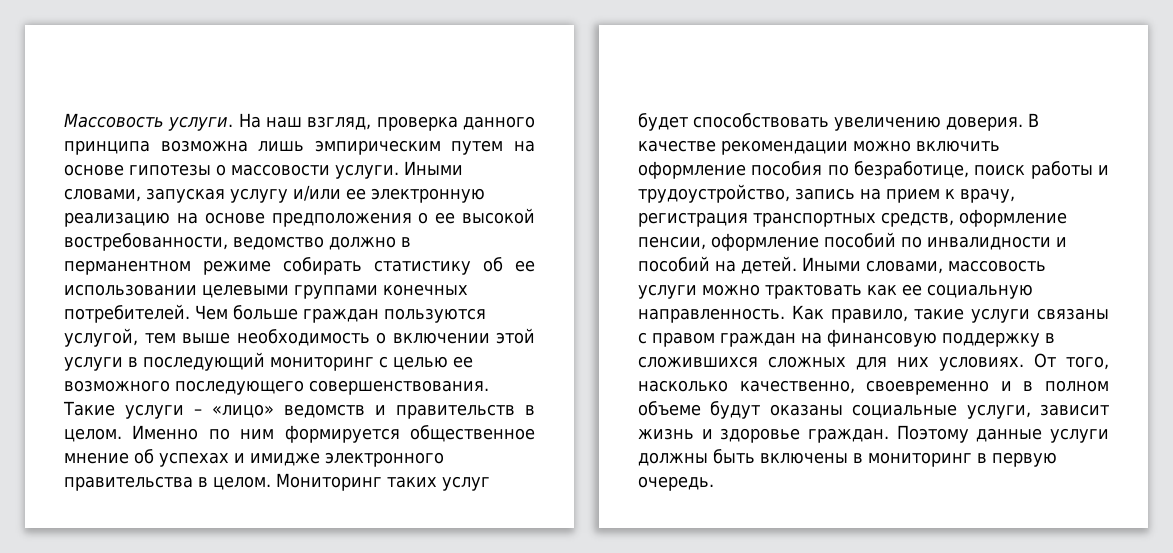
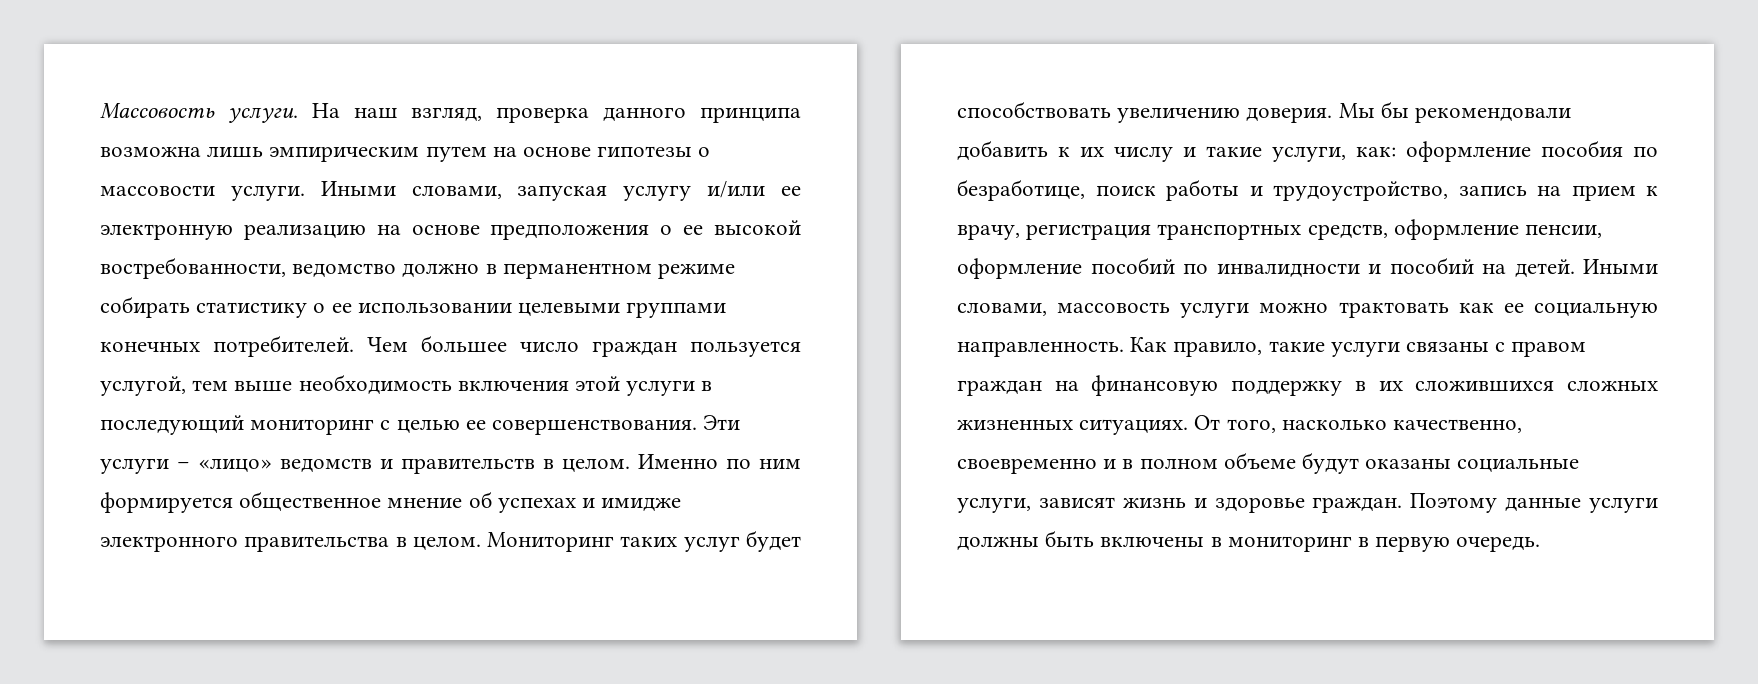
- Иными словами, запуская услугу и/или ее электронную реализацию на основе предположения о ее высокой востребованности, ведомство должно в перманентном режиме собирать статистику об ее использовании целевыми группами конечных потребителей.
+ Иными словами, запуская услугу и/или ее электронную реализацию на основе предположения о ее высокой востребованности, ведомство должно в перманентном режиме собирать статистику о ее использовании целевыми группами конечных потребителей.
- Чем больше граждан пользуются услугой, тем выше необходимость о включении этой услуги в последующий мониторинг с целью ее возможного последующего совершенствования. Такие услуги – «лицо» ведомств и правительств в целом.
+ Чем большее число граждан пользуется услугой, тем выше необходимость включения этой услуги в последующий мониторинг с целью ее совершенствования. Эти услуги – «лицо» ведомств и правительств в целом.
- В качестве рекомендации можно включить оформление пособия по безработице, поиск работы и трудоустройство, запись на прием к врачу, регистрация транспортных средств, оформление пенсии, оформление пособий по инвалидности и пособий на детей.
+ Мы бы рекомендовали добавить к их числу и такие услуги, как: оформление пособия по безработице, поиск работы и трудоустройство, запись на прием к врачу, регистрация транспортных средств, оформление пенсии, оформление пособий по инвалидности и пособий на детей.
- Как правило, такие услуги связаны с правом граждан на финансовую поддержку в сложившихся сложных для них условиях.
+ Как правило, такие услуги связаны с правом граждан на финансовую поддержку в их сложившихся сложных жизненных ситуациях.
- От того, насколько качественно, своевременно и в полном объеме будут оказаны социальные услуги, зависит жизнь и здоровье граждан.
+ От того, насколько качественно, своевременно и в полном объеме будут оказаны социальные услуги, зависят жизнь и здоровье граждан.

